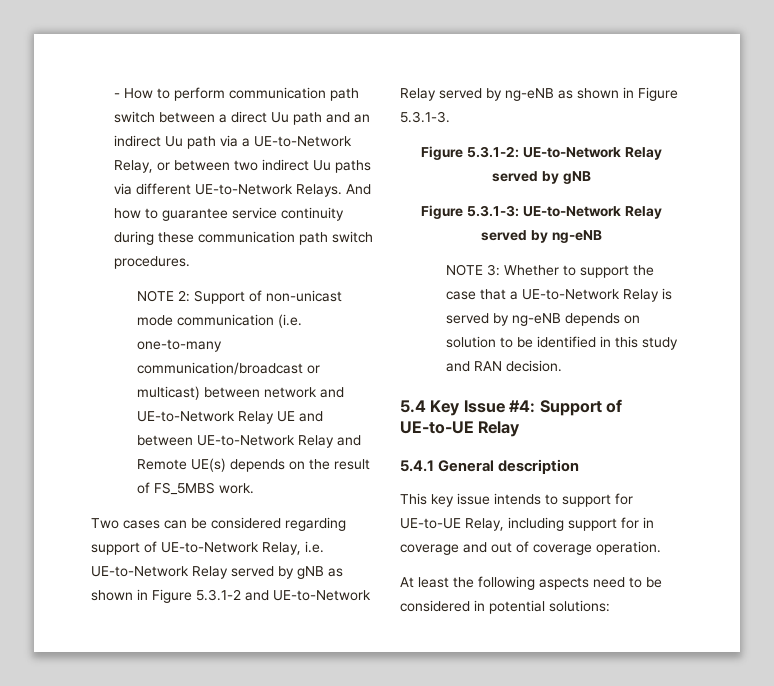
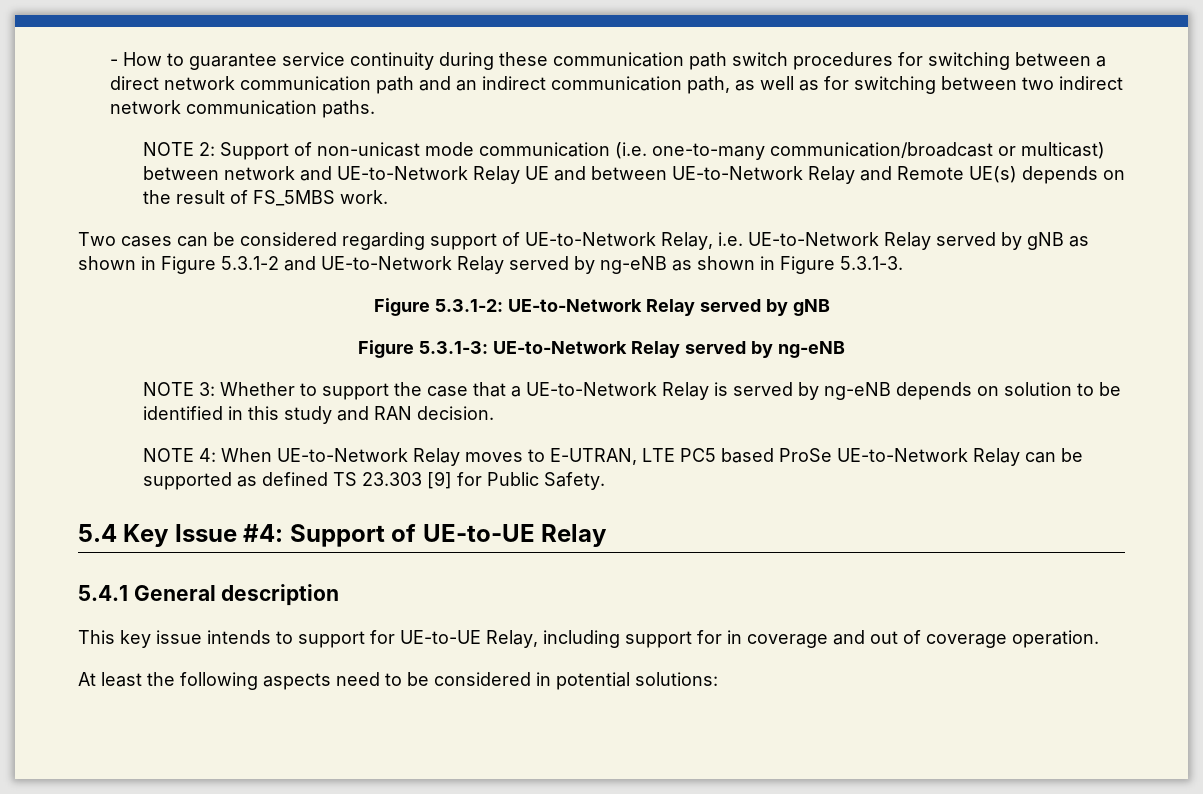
- - How to perform communication path switch between a direct Uu path and an indirect Uu path via a UE-to-Network Relay, or between two indirect Uu paths via different UE-to-Network Relays. And how to guarantee service continuity during these communication path switch procedures.
+ - How to guarantee service continuity during these communication path switch procedures for switching between a direct network communication path and an indirect communication path, as well as for switching between two indirect network communication paths.
+ NOTE 4: When UE-to-Network Relay moves to E-UTRAN, LTE PC5 based ProSe UE-to-Network Relay can be supported as defined TS 23.303 [9] for Public Safety.

